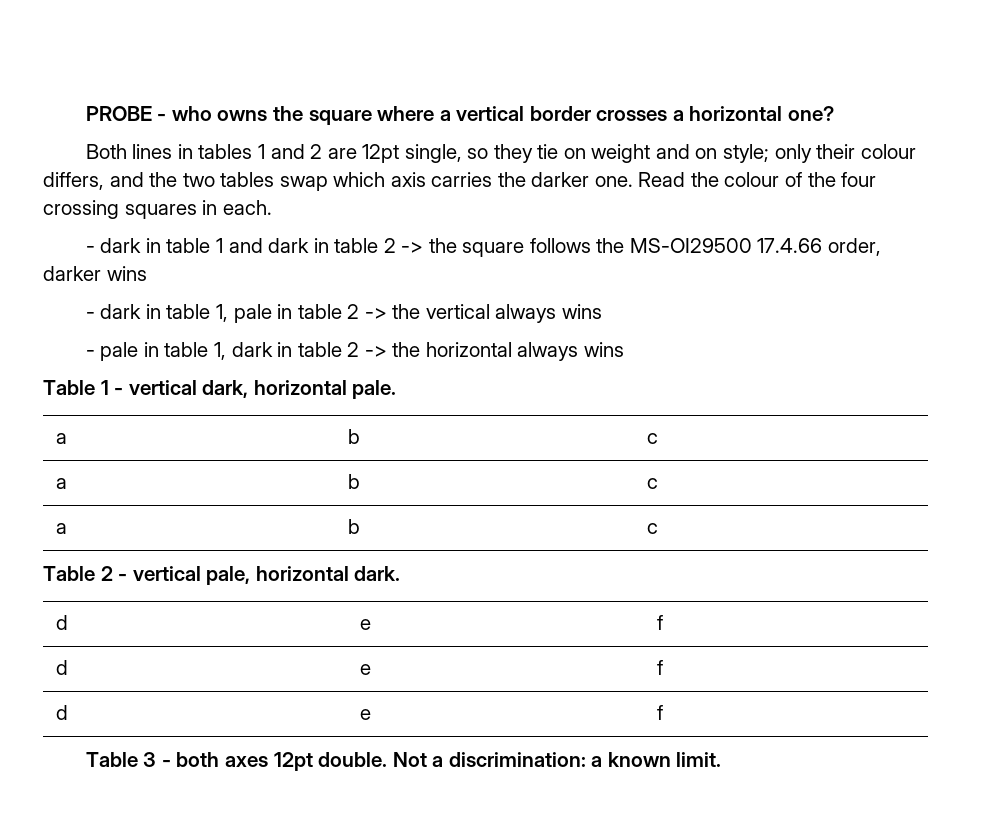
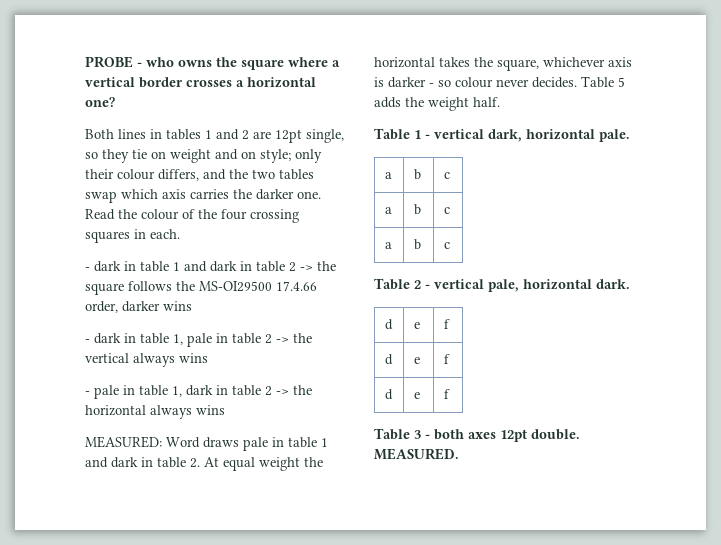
+ MEASURED: Word draws pale in table 1 and dark in table 2. At equal weight the horizontal takes the square, whichever axis is darker - so colour never decides. Table 5 adds the weight half.
- Not a discrimination: a known limit.
+ MEASURED.

